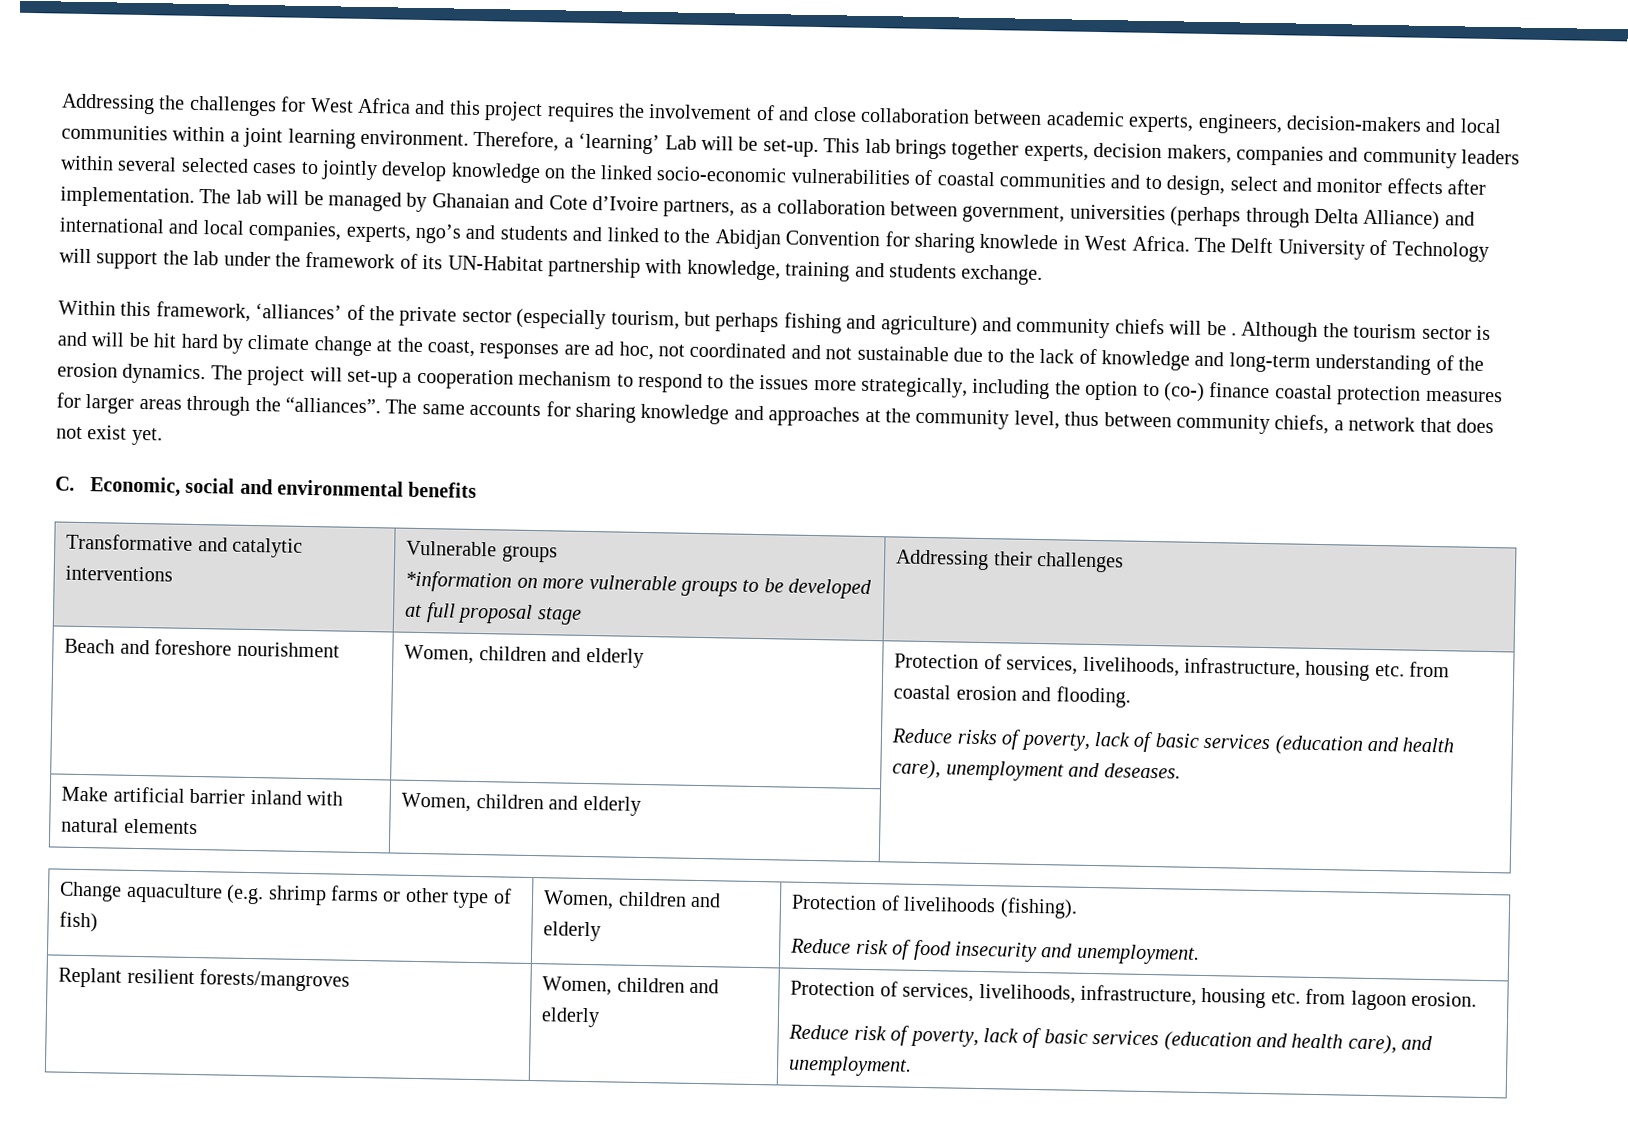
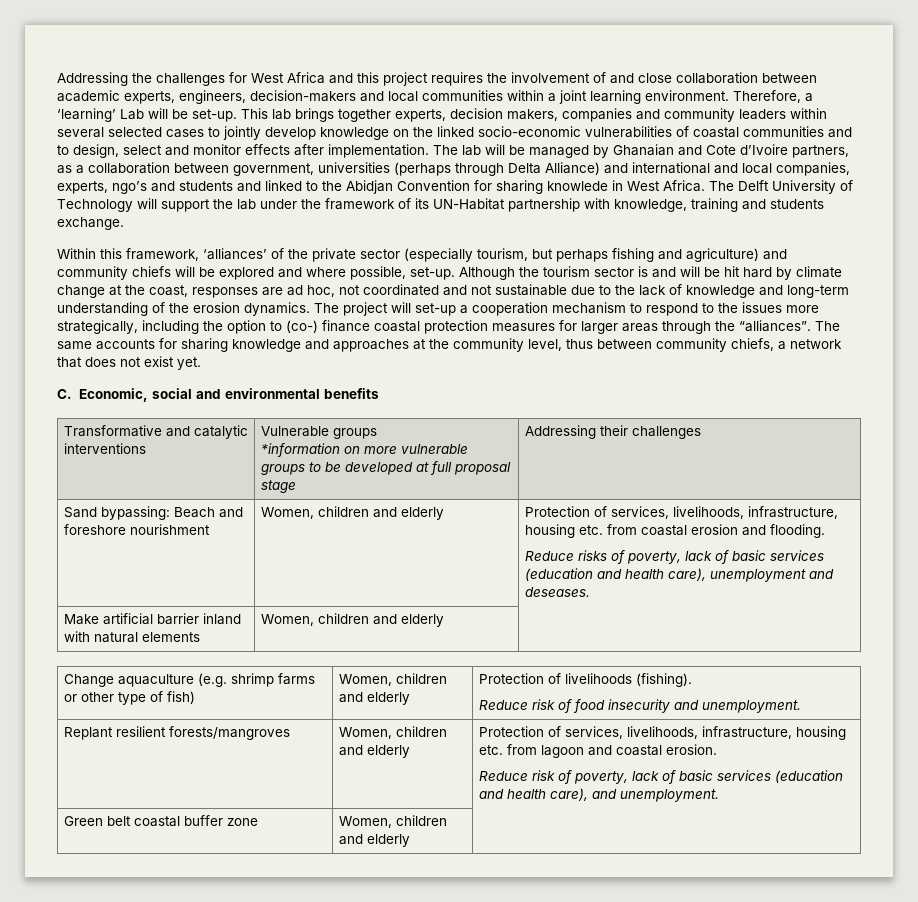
- Within this framework, ‘alliances’ of the private sector (especially tourism, but perhaps fishing and agriculture) and community chiefs will be .
+ Within this framework, ‘alliances’ of the private sector (especially tourism, but perhaps fishing and agriculture) and community chiefs will be explored and where possible, set-up.
- Beach and foreshore nourishment | Women, children and elderly | Protection of services, livelihoods, infrastructure, housing etc. from coastal erosion and flooding.
+ Sand bypassing: Beach and foreshore nourishment | Women, children and elderly | Protection of services, livelihoods, infrastructure, housing etc. from coastal erosion and flooding.
- Replant resilient forests/mangroves | Women, children and elderly | Protection of services, livelihoods, infrastructure, housing etc. from lagoon erosion.
+ Replant resilient forests/mangroves | Women, children and elderly | Protection of services, livelihoods, infrastructure, housing etc. from lagoon and coastal erosion.
+ Green belt coastal buffer zone | Women, children and elderly |

